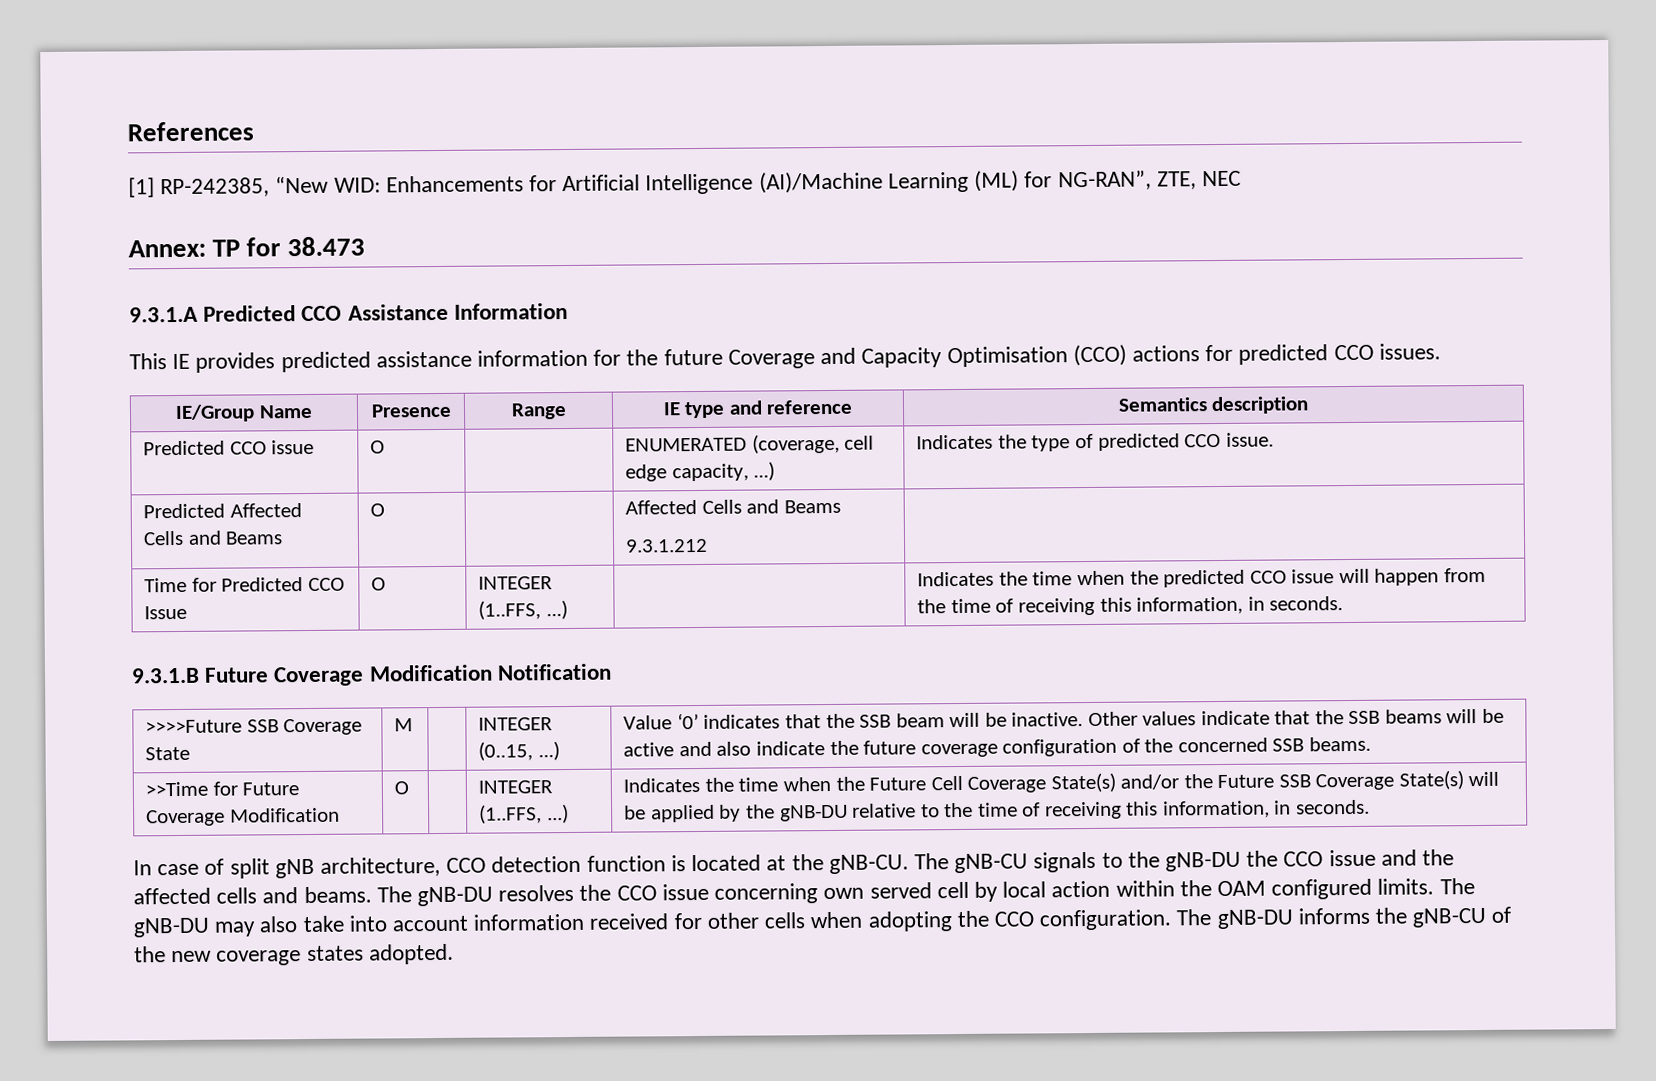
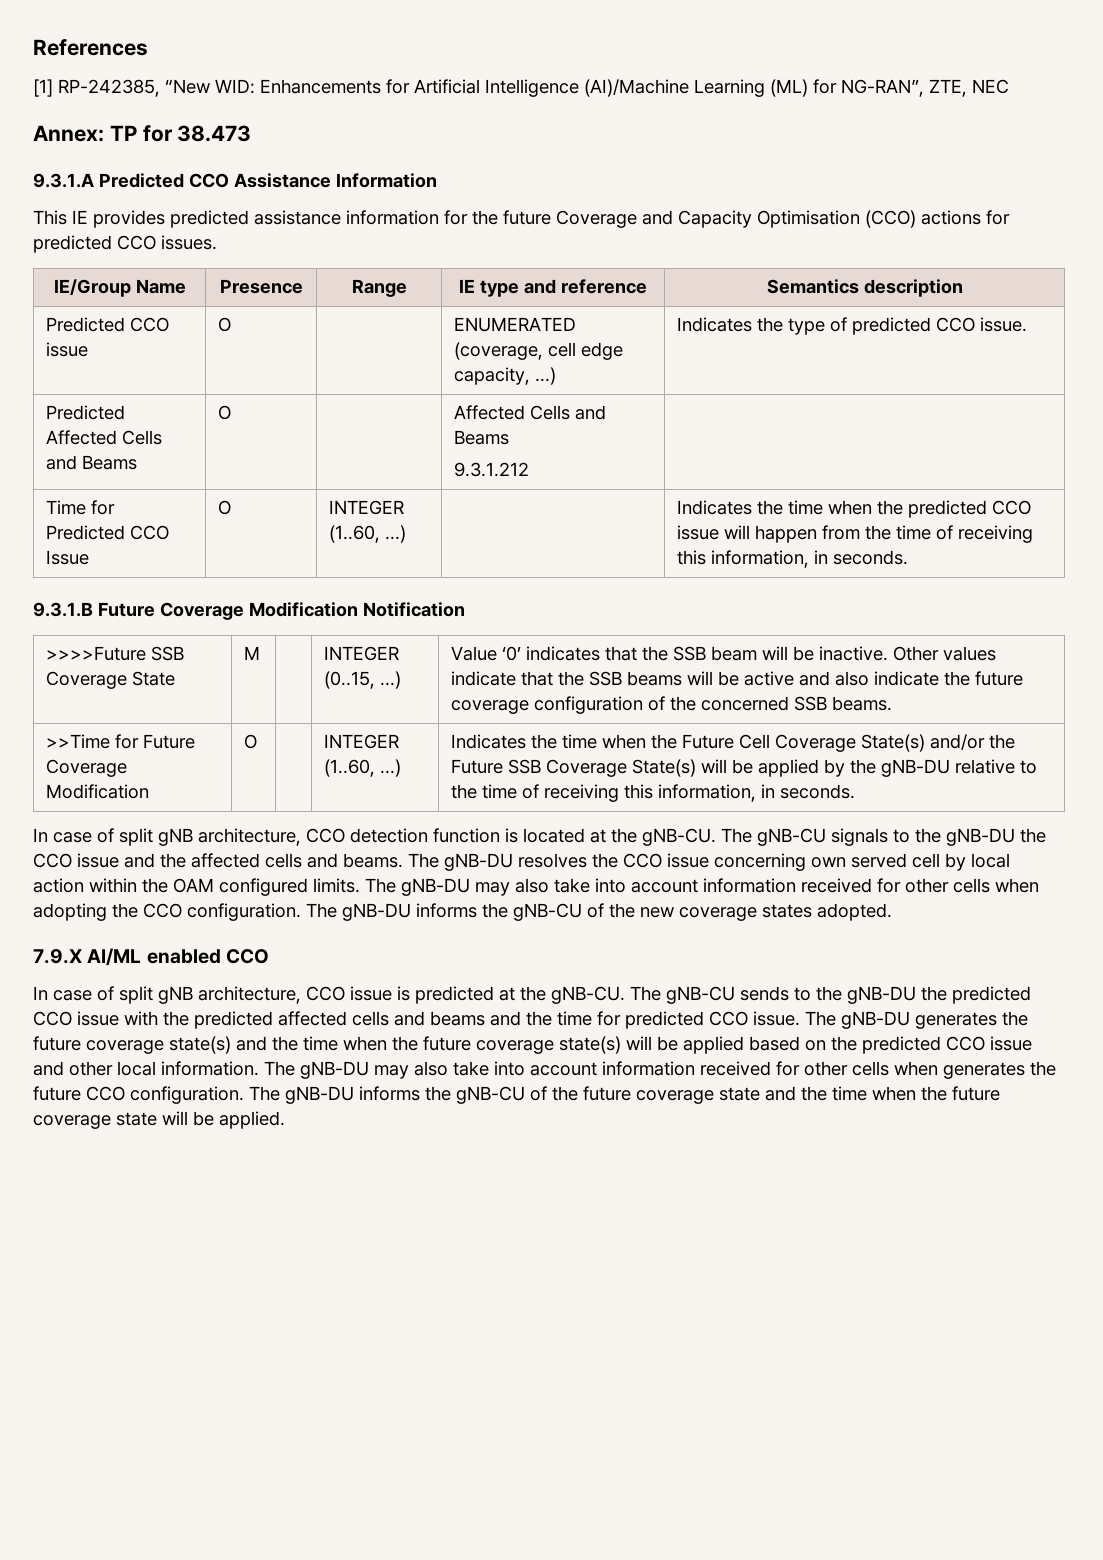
- Time for Predicted CCO Issue | O | INTEGER (1..FFS, ...) | | Indicates the time when the predicted CCO issue will happen from the time of receiving this information, in seconds.
+ Time for Predicted CCO Issue | O | INTEGER (1..60, ...) | | Indicates the time when the predicted CCO issue will happen from the time of receiving this information, in seconds.
- >>Time for Future Coverage Modification | O | | INTEGER (1..FFS, ...) | Indicates the time when the Future Cell Coverage State(s) and/or the Future SSB Coverage State(s) will be applied by the gNB-DU relative to the time of receiving this information, in seconds.
+ >>Time for Future Coverage Modification | O | | INTEGER (1..60, ...) | Indicates the time when the Future Cell Coverage State(s) and/or the Future SSB Coverage State(s) will be applied by the gNB-DU relative to the time of receiving this information, in seconds.
+ 7.9.X AI/ML enabled CCO
+ In case of split gNB architecture, CCO issue is predicted at the gNB-CU. The gNB-CU sends to the gNB-DU the predicted CCO issue with the predicted affected cells and beams and the time for predicted CCO issue. The gNB-DU generates the future coverage state(s) and the time when the future coverage state(s) will be applied based on the predicted CCO issue and other local information. The gNB-DU may also take into account information received for other cells when generates the future CCO configuration. The gNB-DU informs the gNB-CU of the future coverage state and the time when the future coverage state will be applied.

